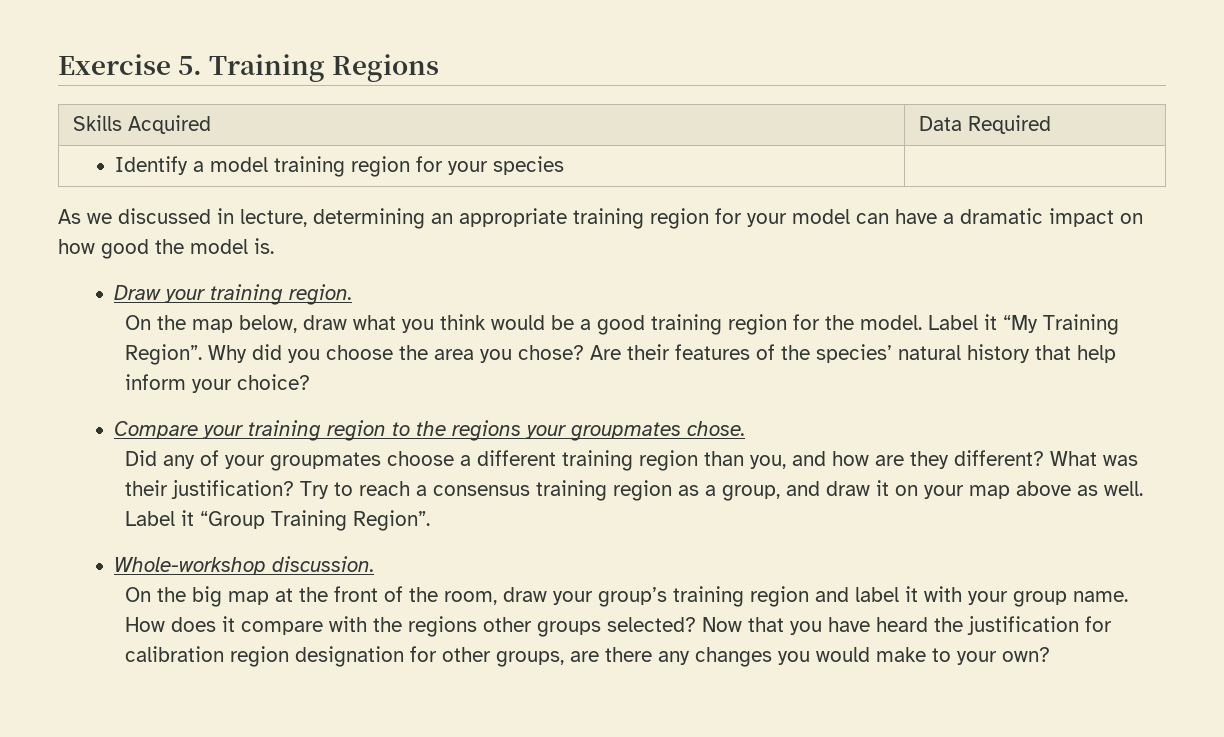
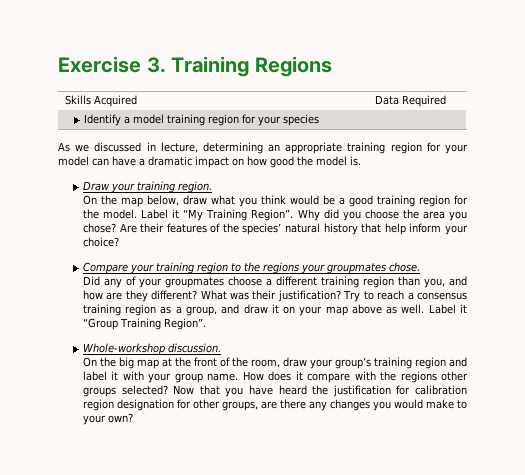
- Exercise 5. Training Regions
+ Exercise 3. Training Regions

